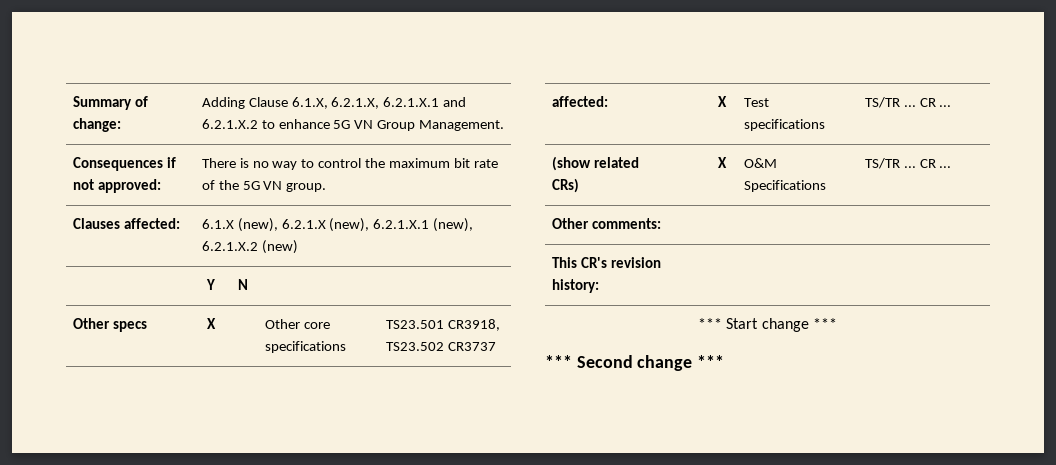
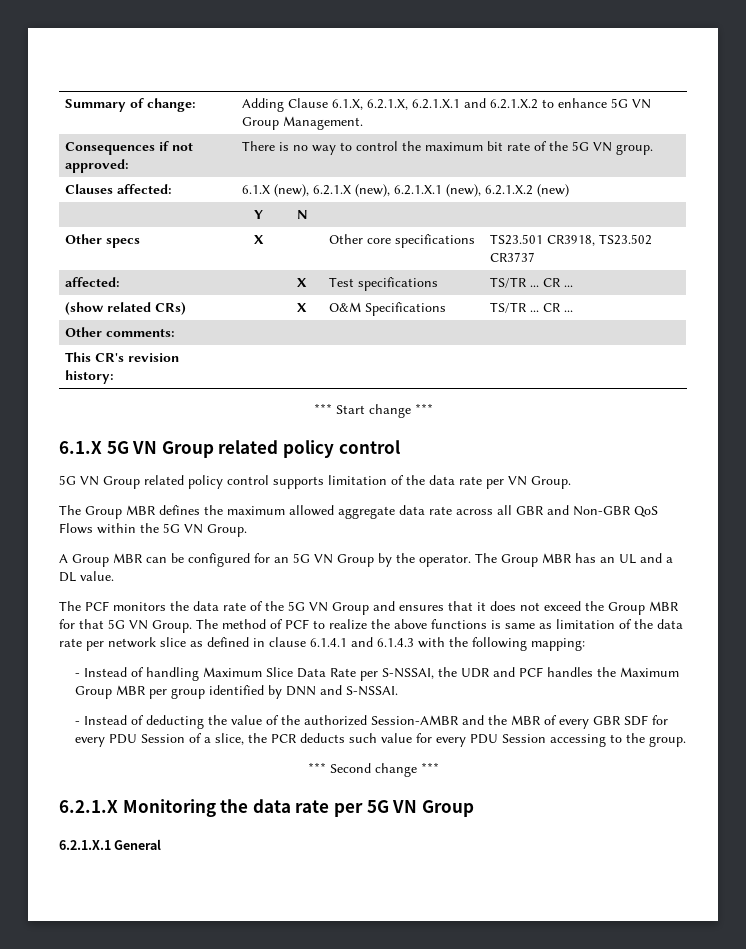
+ 6.1.X 5G VN Group related policy control
+ 5G VN Group related policy control supports limitation of the data rate per VN Group.
+ The Group MBR defines the maximum allowed aggregate data rate across all GBR and Non-GBR QoS Flows within the 5G VN Group.
+ A Group MBR can be configured for an 5G VN Group by the operator. The Group MBR has an UL and a DL value.
+ The PCF monitors the data rate of the 5G VN Group and ensures that it does not exceed the Group MBR for that 5G VN Group. The method of PCF to realize the above functions is same as limitation of the data rate per network slice as defined in clause 6.1.4.1 and 6.1.4.3 with the following mapping:
+ - Instead of handling Maximum Slice Data Rate per S-NSSAI, the UDR and PCF handles the Maximum Group MBR per group identified by DNN and S-NSSAI.
+ - Instead of deducting the value of the authorized Session-AMBR and the MBR of every GBR SDF for every PDU Session of a slice, the PCR deducts such value for every PDU Session accessing to the group.
  *** Second change ***
+ 6.2.1.X Monitoring the data rate per 5G VN Group
+ 6.2.1.X.1 General

